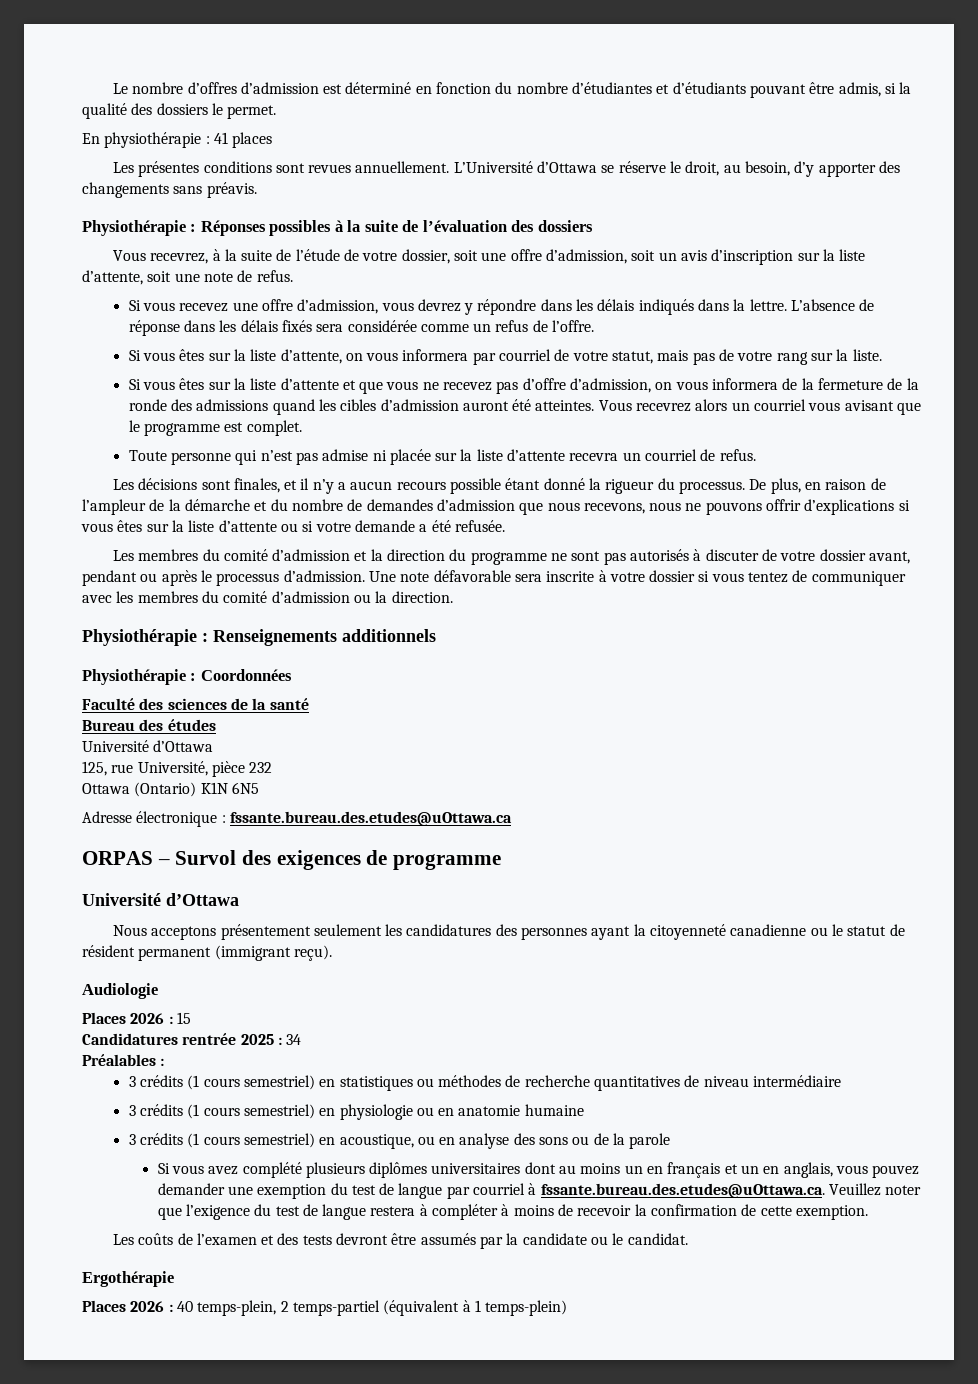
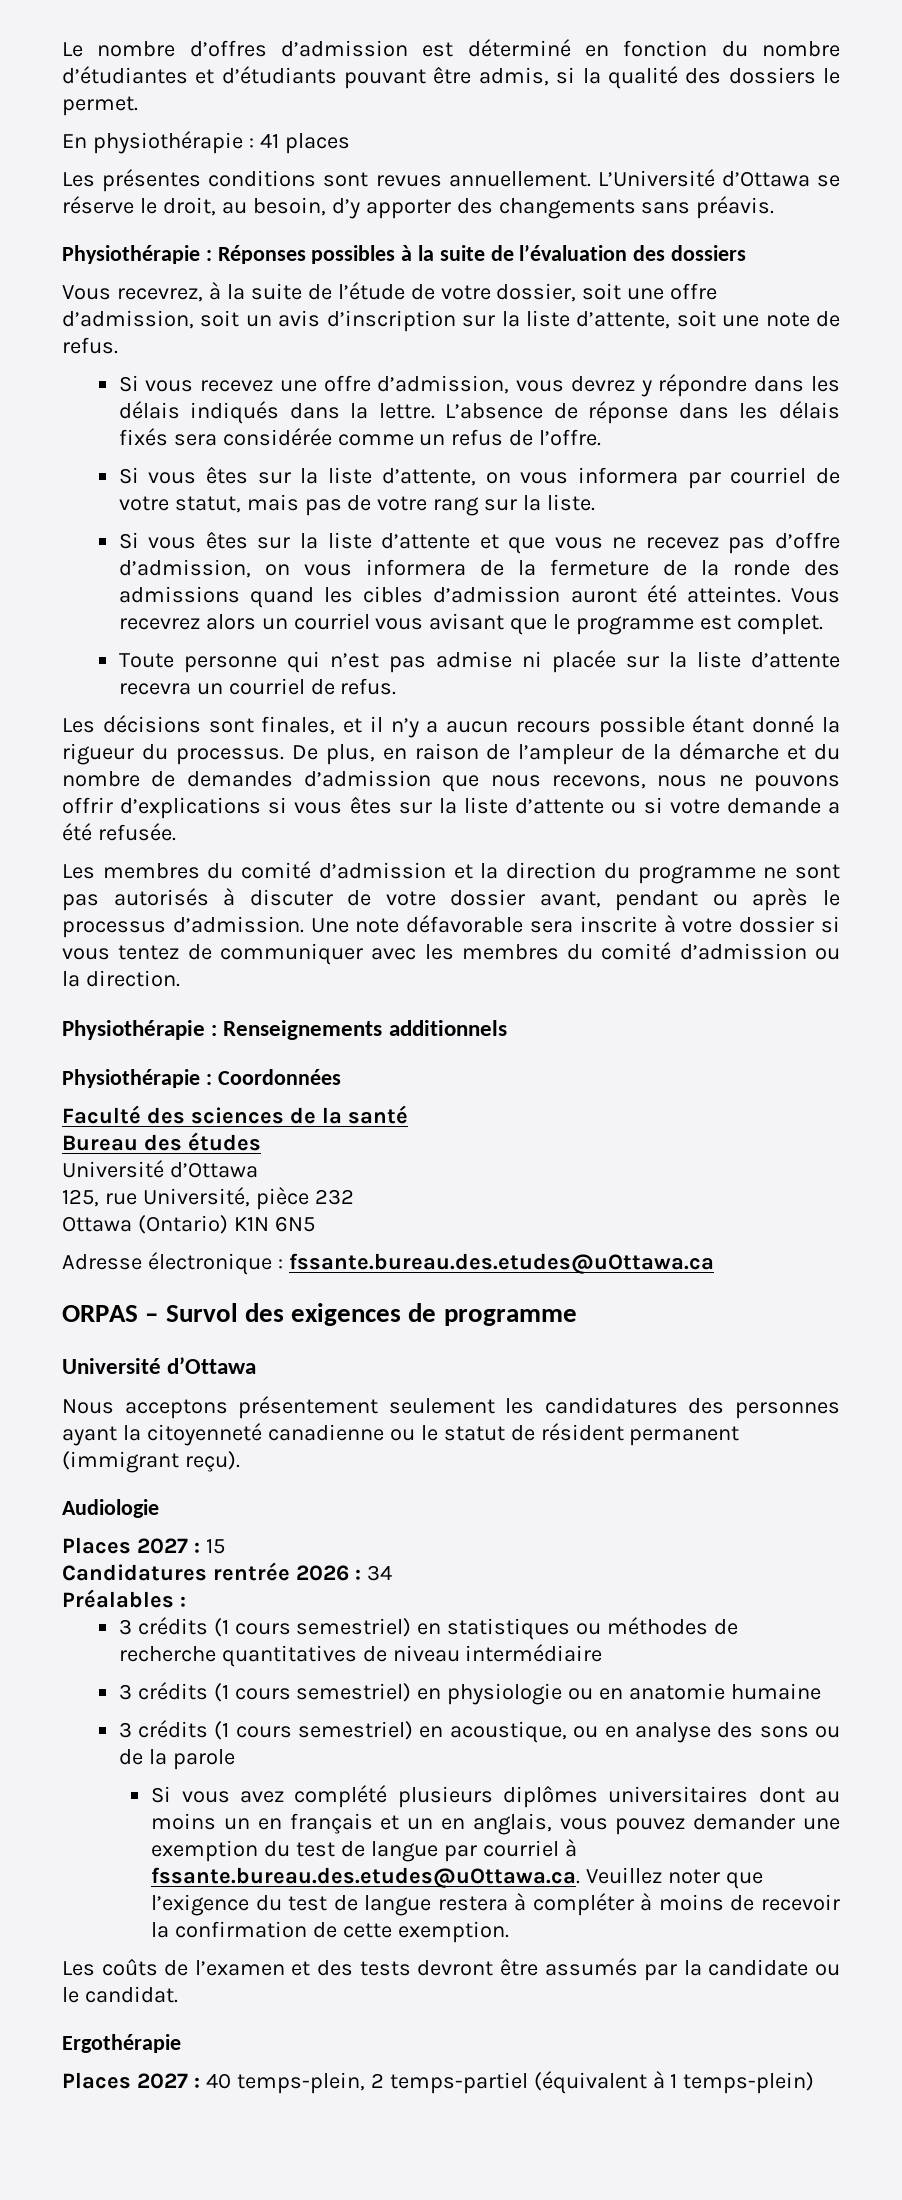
- Places 2026 : 15
+ Places 2027 : 15
- Candidatures rentrée 2025 : 34
+ Candidatures rentrée 2026 : 34
- Places 2026 : 40 temps-plein, 2 temps-partiel (équivalent à 1 temps-plein)
+ Places 2027 : 40 temps-plein, 2 temps-partiel (équivalent à 1 temps-plein)

